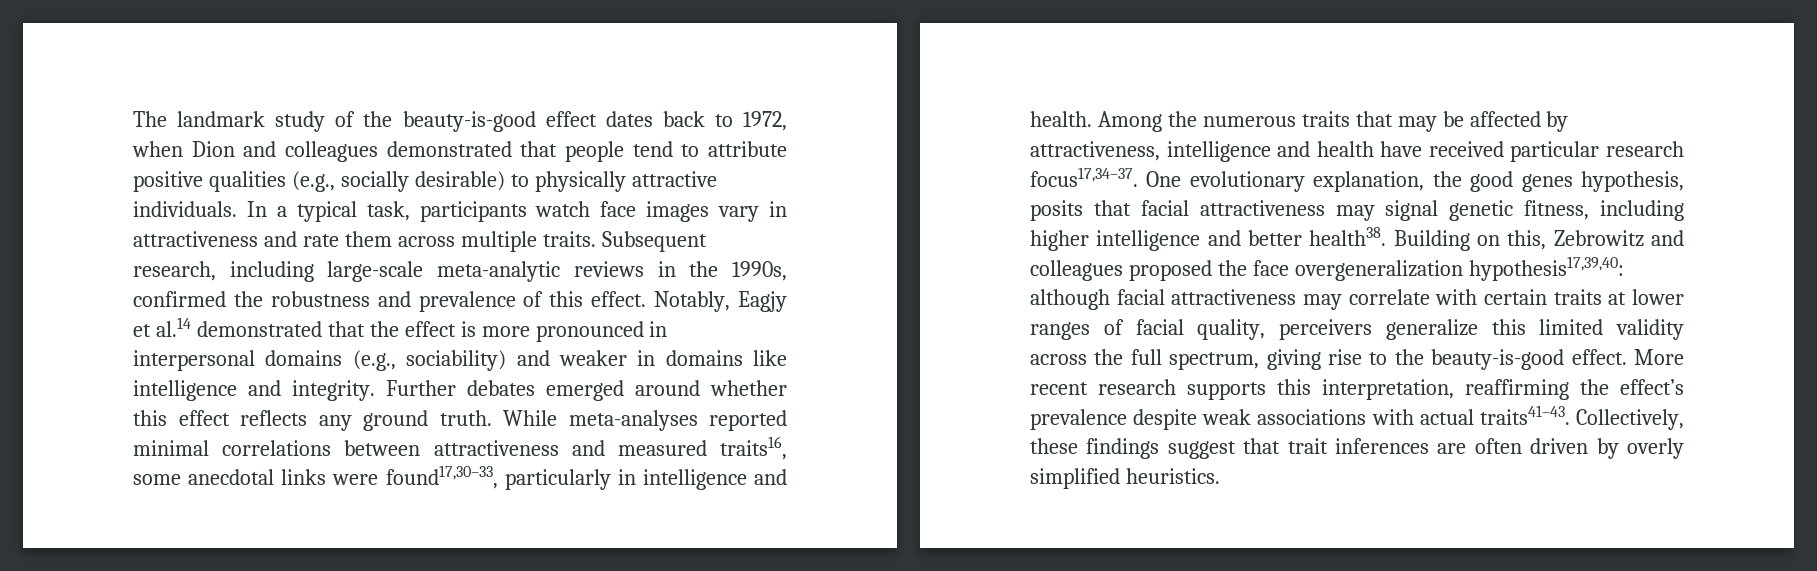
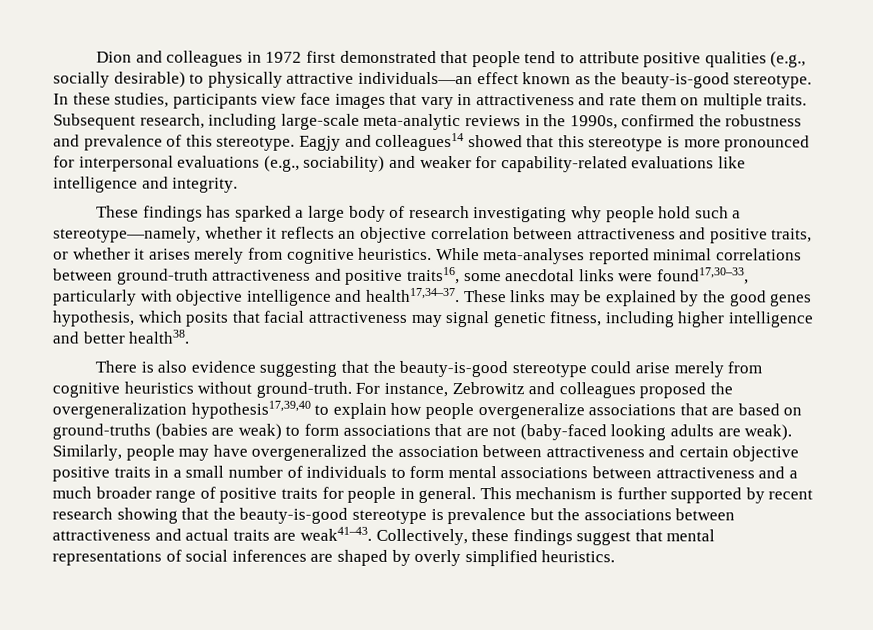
- The landmark study of the beauty-is-good effect dates back to 1972, when Dion and colleagues demonstrated that people tend to attribute positive qualities (e.g., socially desirable) to physically attractive individuals. In a typical task, participants watch face images vary in attractiveness and rate them across multiple traits.
+ Dion and colleagues in 1972 first demonstrated that people tend to attribute positive qualities (e.g., socially desirable) to physically attractive individuals—an effect known as the beauty-is-good stereotype. In these studies, participants view face images that vary in attractiveness and rate them on multiple traits.
- Subsequent research, including large-scale meta-analytic reviews in the 1990s, confirmed the robustness and prevalence of this effect. Notably, Eagjy et al.14 demonstrated that the effect is more pronounced in interpersonal domains (e.g., sociability) and weaker in domains like intelligence and integrity. Further debates emerged around whether this effect reflects any ground truth.
+ Subsequent research, including large-scale meta-analytic reviews in the 1990s, confirmed the robustness and prevalence of this stereotype. Eagjy and colleagues14 showed that this stereotype is more pronounced for interpersonal evaluations (e.g., sociability) and weaker for capability-related evaluations like intelligence and integrity.
+ These findings has sparked a large body of research investigating why people hold such a stereotype—namely, whether it reflects an objective correlation between attractiveness and positive traits, or whether it arises merely from cognitive heuristics.
- While meta-analyses reported minimal correlations between attractiveness and measured traits16, some anecdotal links were found17,30–33, particularly in intelligence and health. Among the numerous traits that may be affected by attractiveness, intelligence and health have received particular research focus17,34–37. One evolutionary explanation, the good genes hypothesis, posits that facial attractiveness may signal genetic fitness, including higher intelligence and better health38. Building on this, Zebrowitz and colleagues proposed the face overgeneralization hypothesis17,39,40: although facial attractiveness may correlate with certain traits at lower ranges of facial quality, perceivers generalize this limited validity across the full spectrum, giving rise to the beauty-is-good effect. More recent research supports this interpretation, reaffirming the effect’s prevalence despite weak associations with actual traits41–43.
+ While meta-analyses reported minimal correlations between ground-truth attractiveness and positive traits16, some anecdotal links were found17,30–33, particularly with objective intelligence and health17,34–37. These links may be explained by the good genes hypothesis, which posits that facial attractiveness may signal genetic fitness, including higher intelligence and better health38.
+ There is also evidence suggesting that the beauty-is-good stereotype could arise merely from cognitive heuristics without ground-truth. For instance, Zebrowitz and colleagues proposed the overgeneralization hypothesis17,39,40 to explain how people overgeneralize associations that are based on ground-truths (babies are weak) to form associations that are not (baby-faced looking adults are weak). Similarly, people may have overgeneralized the association between attractiveness and certain objective positive traits in a small number of individuals to form mental associations between attractiveness and a much broader range of positive traits for people in general. This mechanism is further supported by recent research showing that the beauty-is-good stereotype is prevalence but the associations between attractiveness and actual traits are weak41–43.
- Collectively, these findings suggest that trait inferences are often driven by overly simplified heuristics.
+ Collectively, these findings suggest that mental representations of social inferences are shaped by overly simplified heuristics.

